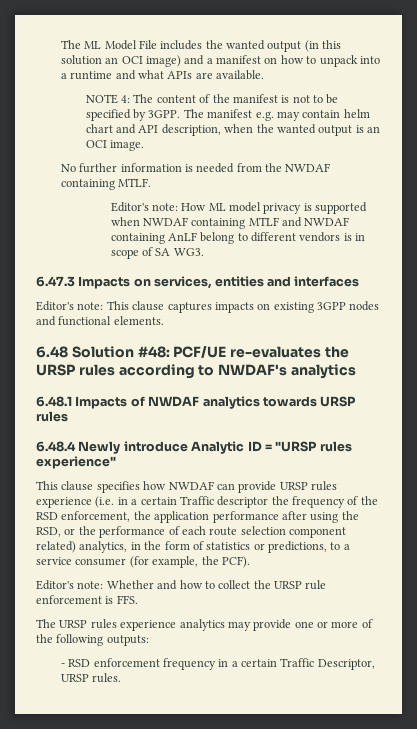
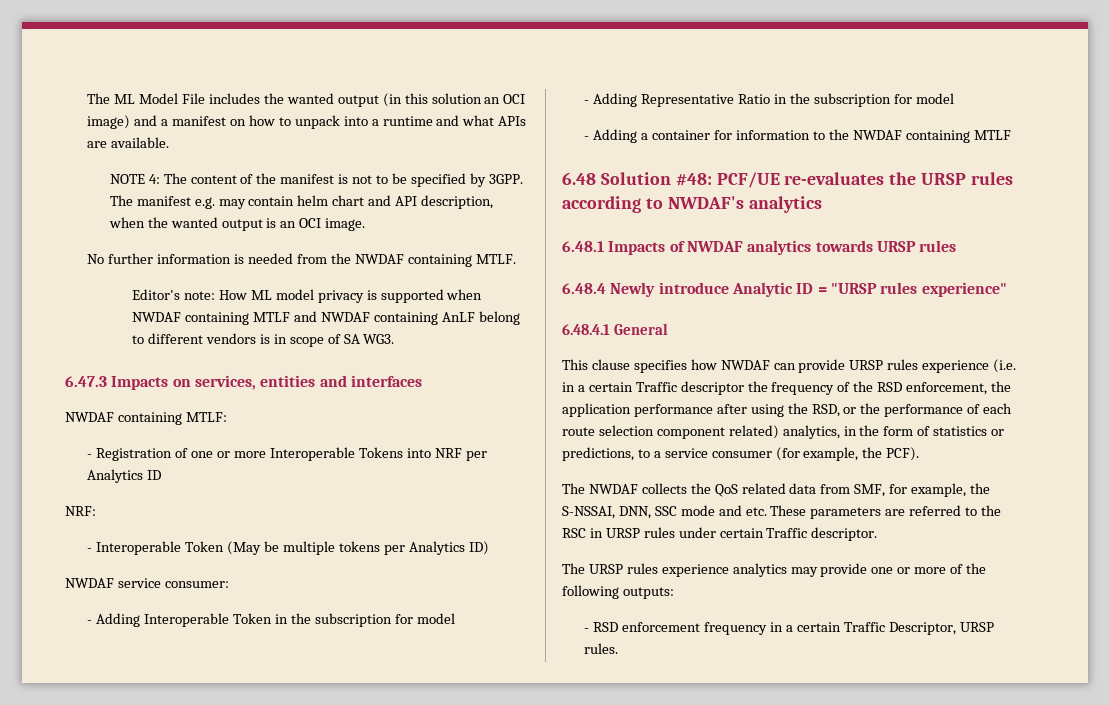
- Editor's note: This clause captures impacts on existing 3GPP nodes and functional elements.
+ NWDAF containing MTLF:
+ - Registration of one or more Interoperable Tokens into NRF per Analytics ID
+ NRF:
+ - Interoperable Token (May be multiple tokens per Analytics ID)
+ NWDAF service consumer:
+ - Adding Interoperable Token in the subscription for model
+ - Adding Representative Ratio in the subscription for model
+ - Adding a container for information to the NWDAF containing MTLF
+ 6.48.4.1 General
- Editor's note: Whether and how to collect the URSP rule enforcement is FFS.
+ The NWDAF collects the QoS related data from SMF, for example, the S-NSSAI, DNN, SSC mode and etc. These parameters are referred to the RSC in URSP rules under certain Traffic descriptor.

